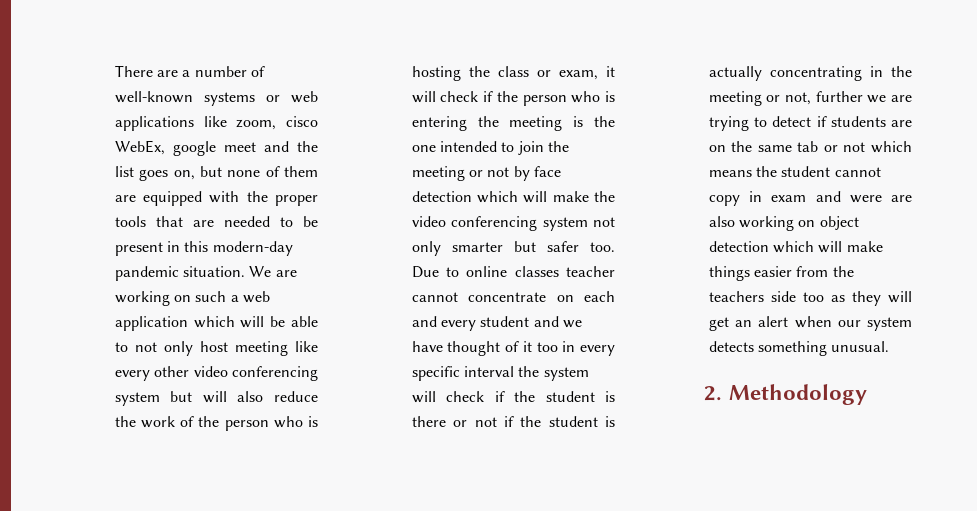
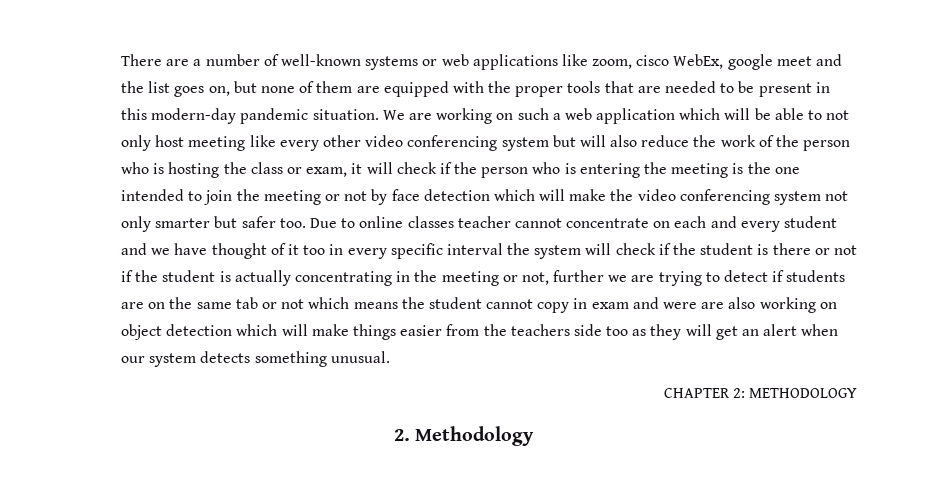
+ CHAPTER 2: METHODOLOGY

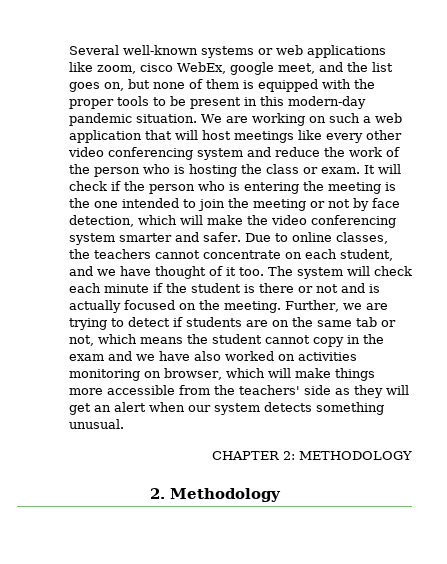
- There are a number of well-known systems or web applications like zoom, cisco WebEx, google meet and the list goes on, but none of them are equipped with the proper tools that are needed to be present in this modern-day pandemic situation.
+ Several well-known systems or web applications like zoom, cisco WebEx, google meet, and the list goes on, but none of them is equipped with the proper tools to be present in this modern-day pandemic situation.
- We are working on such a web application which will be able to not only host meeting like every other video conferencing system but will also reduce the work of the person who is hosting the class or exam, it will check if the person who is entering the meeting is the one intended to join the meeting or not by face detection which will make the video conferencing system not only smarter but safer too. Due to online classes teacher cannot concentrate on each and every student and we have thought of it too in every specific interval the system will check if the student is there or not if the student is actually concentrating in the meeting or not, further we are trying to detect if students are on the same tab or not which means the student cannot copy in exam and were are also working on object detection which will make things easier from the teachers side too as they will get an alert when our system detects something unusual.
+ We are working on such a web application that will host meetings like every other video conferencing system and reduce the work of the person who is hosting the class or exam. It will check if the person who is entering the meeting is the one intended to join the meeting or not by face detection, which will make the video conferencing system smarter and safer. Due to online classes, the teachers cannot concentrate on each student, and we have thought of it too. The system will check each minute if the student is there or not and is actually focused on the meeting. Further, we are trying to detect if students are on the same tab or not, which means the student cannot copy in the exam and we have also worked on activities monitoring on browser, which will make things more accessible from the teachers' side as they will get an alert when our system detects something unusual.

